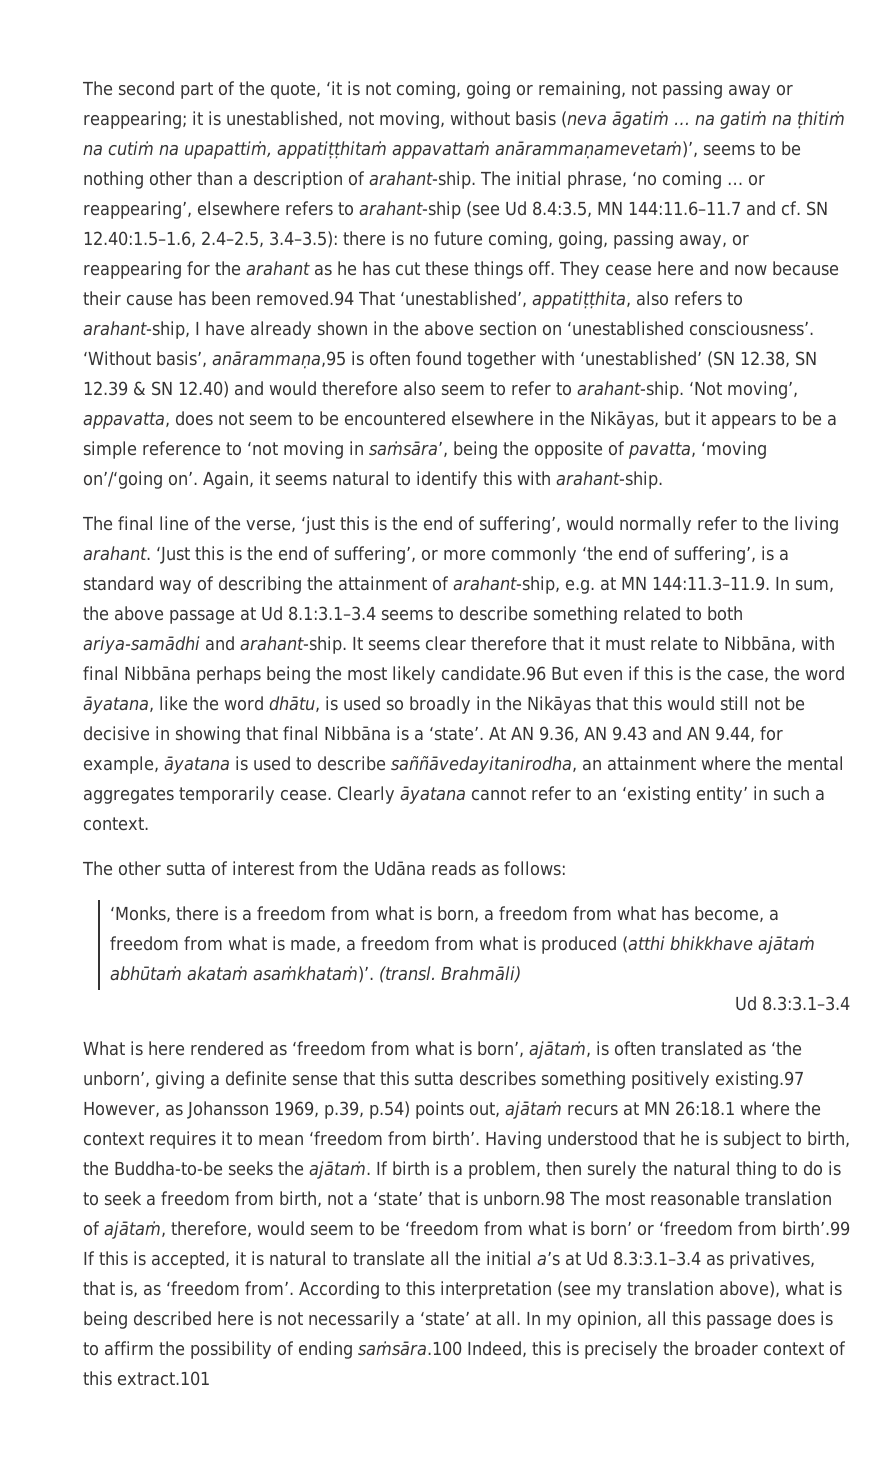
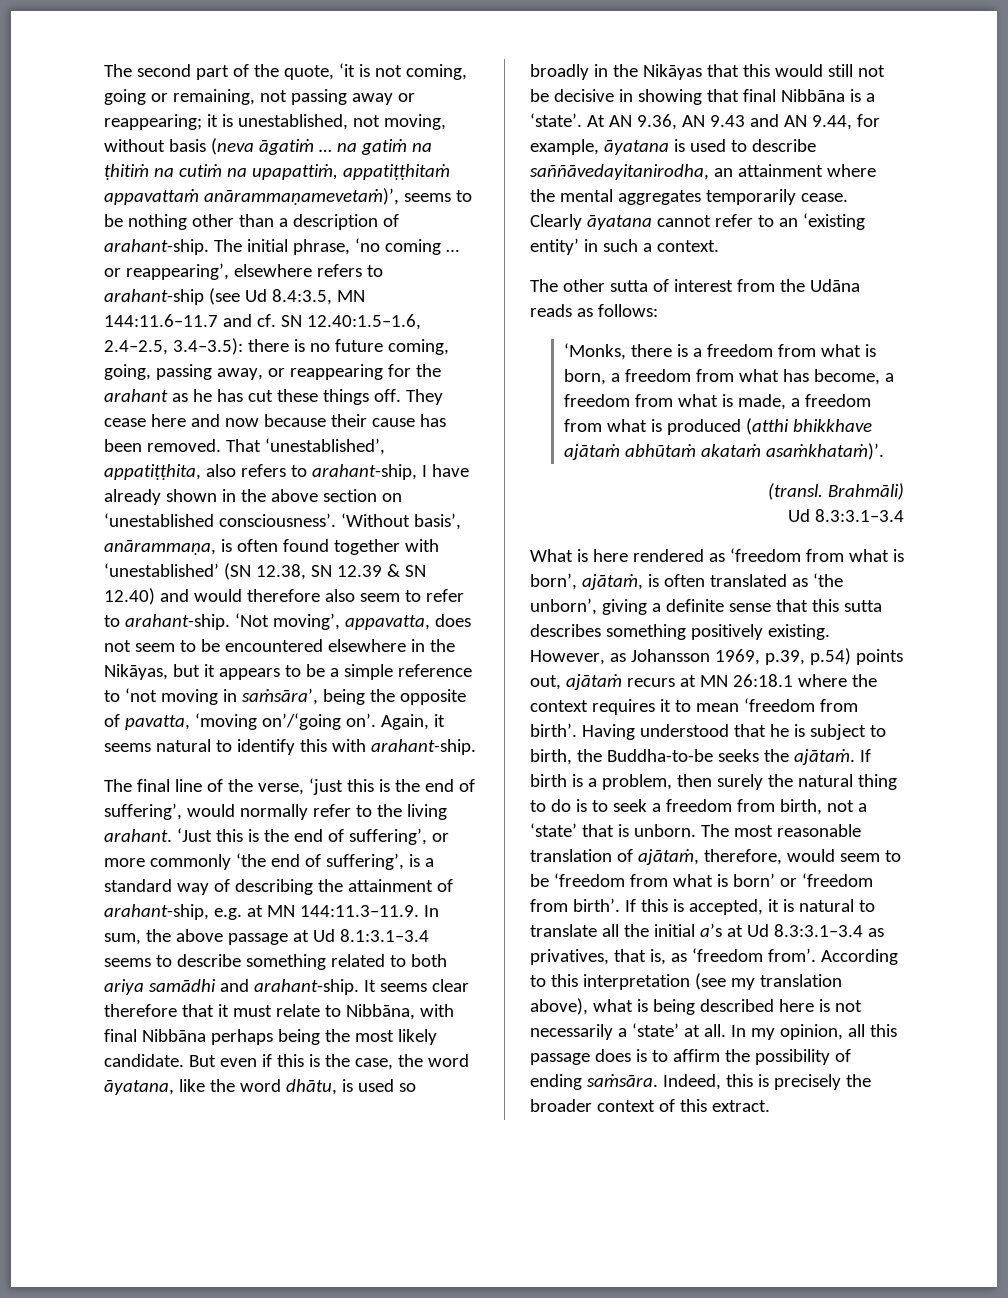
- They cease here and now because their cause has been removed.94 That ‘unestablished’, appatiṭṭhita, also refers to arahant-ship, I have already shown in the above section on ‘unestablished consciousness’.
+ They cease here and now because their cause has been removed. That ‘unestablished’, appatiṭṭhita, also refers to arahant-ship, I have already shown in the above section on ‘unestablished consciousness’.
- ‘Without basis’, anārammaṇa,95 is often found together with ‘unestablished’ (SN 12.38, SN 12.39 & SN 12.40) and would therefore also seem to refer to arahant-ship.
+ ‘Without basis’, anārammaṇa, is often found together with ‘unestablished’ (SN 12.38, SN 12.39 & SN 12.40) and would therefore also seem to refer to arahant-ship.
- ‘Just this is the end of suffering’, or more commonly ‘the end of suffering’, is a standard way of describing the attainment of arahant-ship, e.g. at MN 144:11.3–11.9. In sum, the above passage at Ud 8.1:3.1–3.4 seems to describe something related to both ariya-samādhi and arahant-ship.
+ ‘Just this is the end of suffering’, or more commonly ‘the end of suffering’, is a standard way of describing the attainment of arahant-ship, e.g. at MN 144:11.3–11.9. In sum, the above passage at Ud 8.1:3.1–3.4 seems to describe something related to both ariya samādhi and arahant-ship.
- It seems clear therefore that it must relate to Nibbāna, with final Nibbāna perhaps being the most likely candidate.96 But even if this is the case, the word āyatana, like the word dhātu, is used so broadly in the Nikāyas that this would still not be decisive in showing that final Nibbāna is a ‘state’.
+ It seems clear therefore that it must relate to Nibbāna, with final Nibbāna perhaps being the most likely candidate. But even if this is the case, the word āyatana, like the word dhātu, is used so broadly in the Nikāyas that this would still not be decisive in showing that final Nibbāna is a ‘state’.
- ‘Monks, there is a freedom from what is born, a freedom from what has become, a freedom from what is made, a freedom from what is produced (atthi bhikkhave ajātaṁ abhūtaṁ akataṁ asaṁkhataṁ)’. (transl.
+ ‘Monks, there is a freedom from what is born, a freedom from what has become, a freedom from what is made, a freedom from what is produced (atthi bhikkhave ajātaṁ abhūtaṁ akataṁ asaṁkhataṁ)’.
+ (transl.
- What is here rendered as ‘freedom from what is born’, ajātaṁ, is often translated as ‘the unborn’, giving a definite sense that this sutta describes something positively existing.97 However, as Johansson 1969, p.39, p.54) points out, ajātaṁ recurs at MN 26:18.1 where the context requires it to mean ‘freedom from birth’.
+ What is here rendered as ‘freedom from what is born’, ajātaṁ, is often translated as ‘the unborn’, giving a definite sense that this sutta describes something positively existing. However, as Johansson 1969, p.39, p.54) points out, ajātaṁ recurs at MN 26:18.1 where the context requires it to mean ‘freedom from birth’.
- If birth is a problem, then surely the natural thing to do is to seek a freedom from birth, not a ‘state’ that is unborn.98 The most reasonable translation of ajātaṁ, therefore, would seem to be ‘freedom from what is born’ or ‘freedom from birth’.99 If this is accepted, it is natural to translate all the initial a’s at Ud 8.3:3.1–3.4 as privatives, that is, as ‘freedom from’.
+ If birth is a problem, then surely the natural thing to do is to seek a freedom from birth, not a ‘state’ that is unborn. The most reasonable translation of ajātaṁ, therefore, would seem to be ‘freedom from what is born’ or ‘freedom from birth’. If this is accepted, it is natural to translate all the initial a’s at Ud 8.3:3.1–3.4 as privatives, that is, as ‘freedom from’.
- In my opinion, all this passage does is to affirm the possibility of ending saṁsāra.100 Indeed, this is precisely the broader context of this extract.101
+ In my opinion, all this passage does is to affirm the possibility of ending saṁsāra. Indeed, this is precisely the broader context of this extract.

